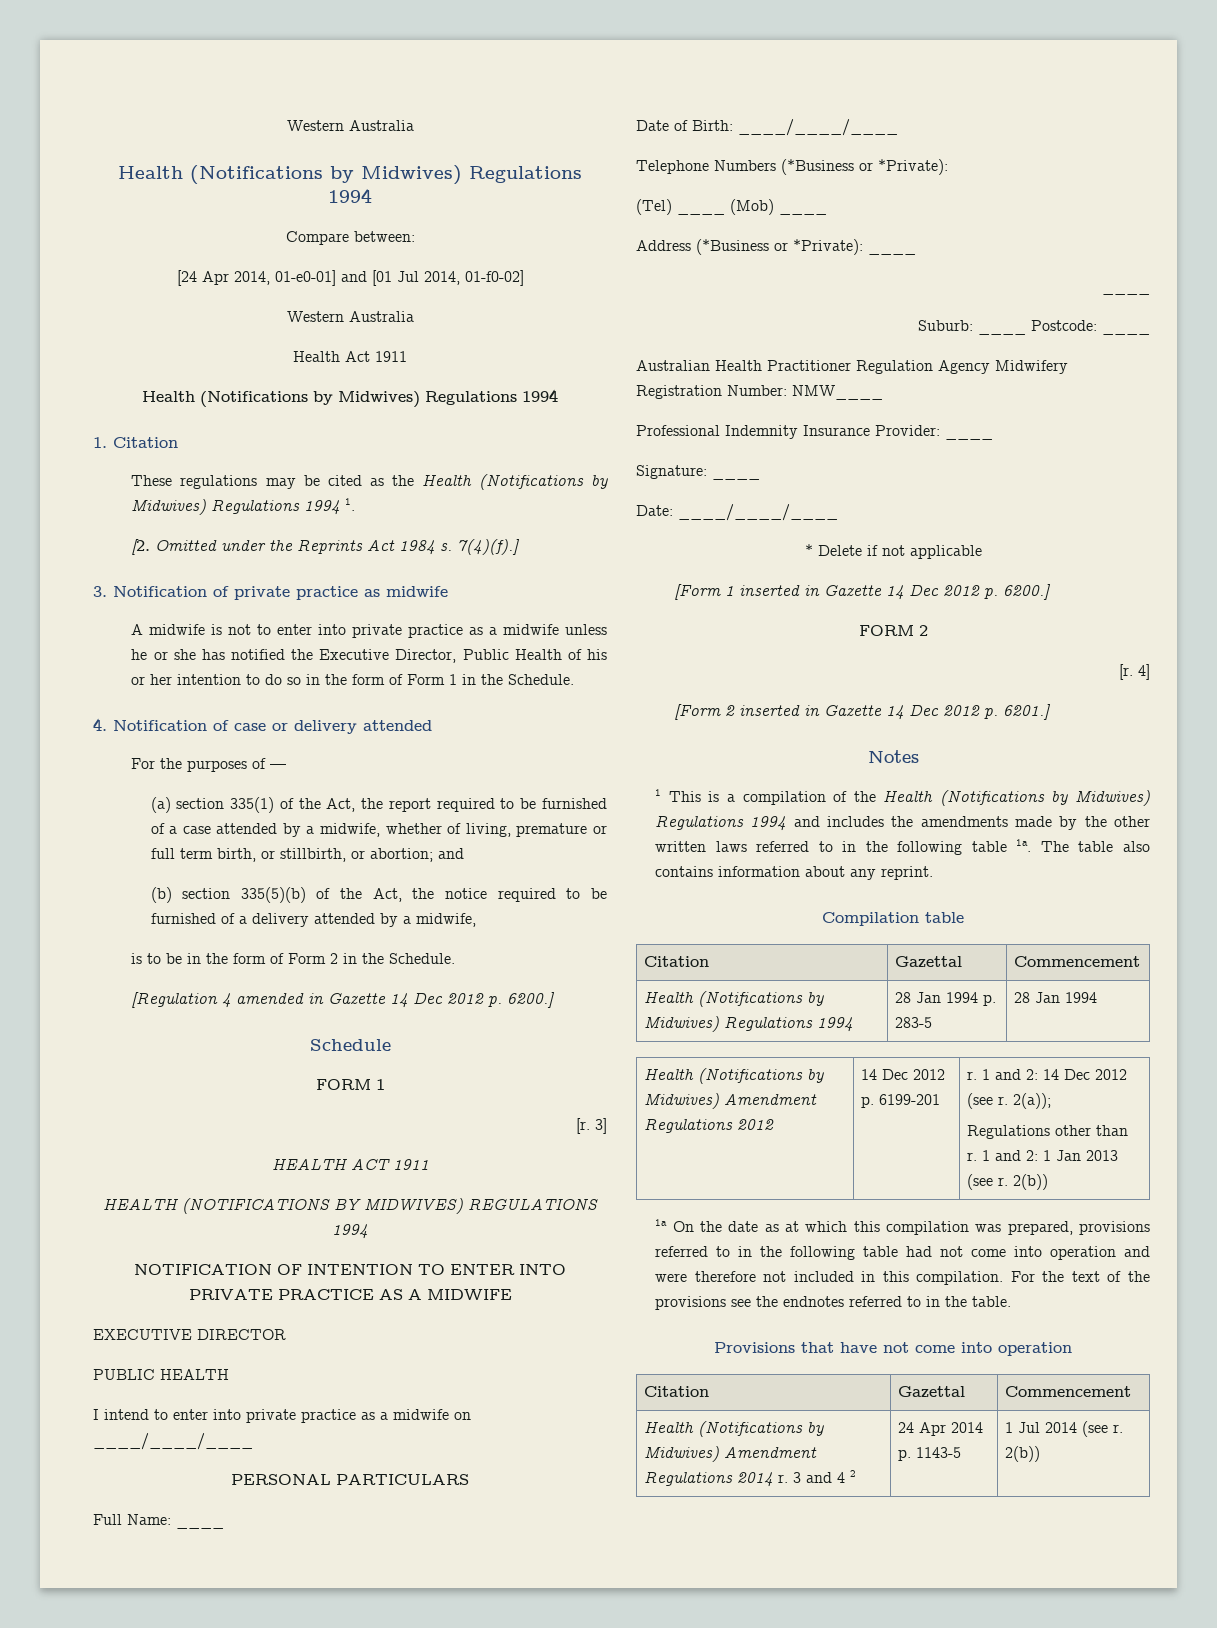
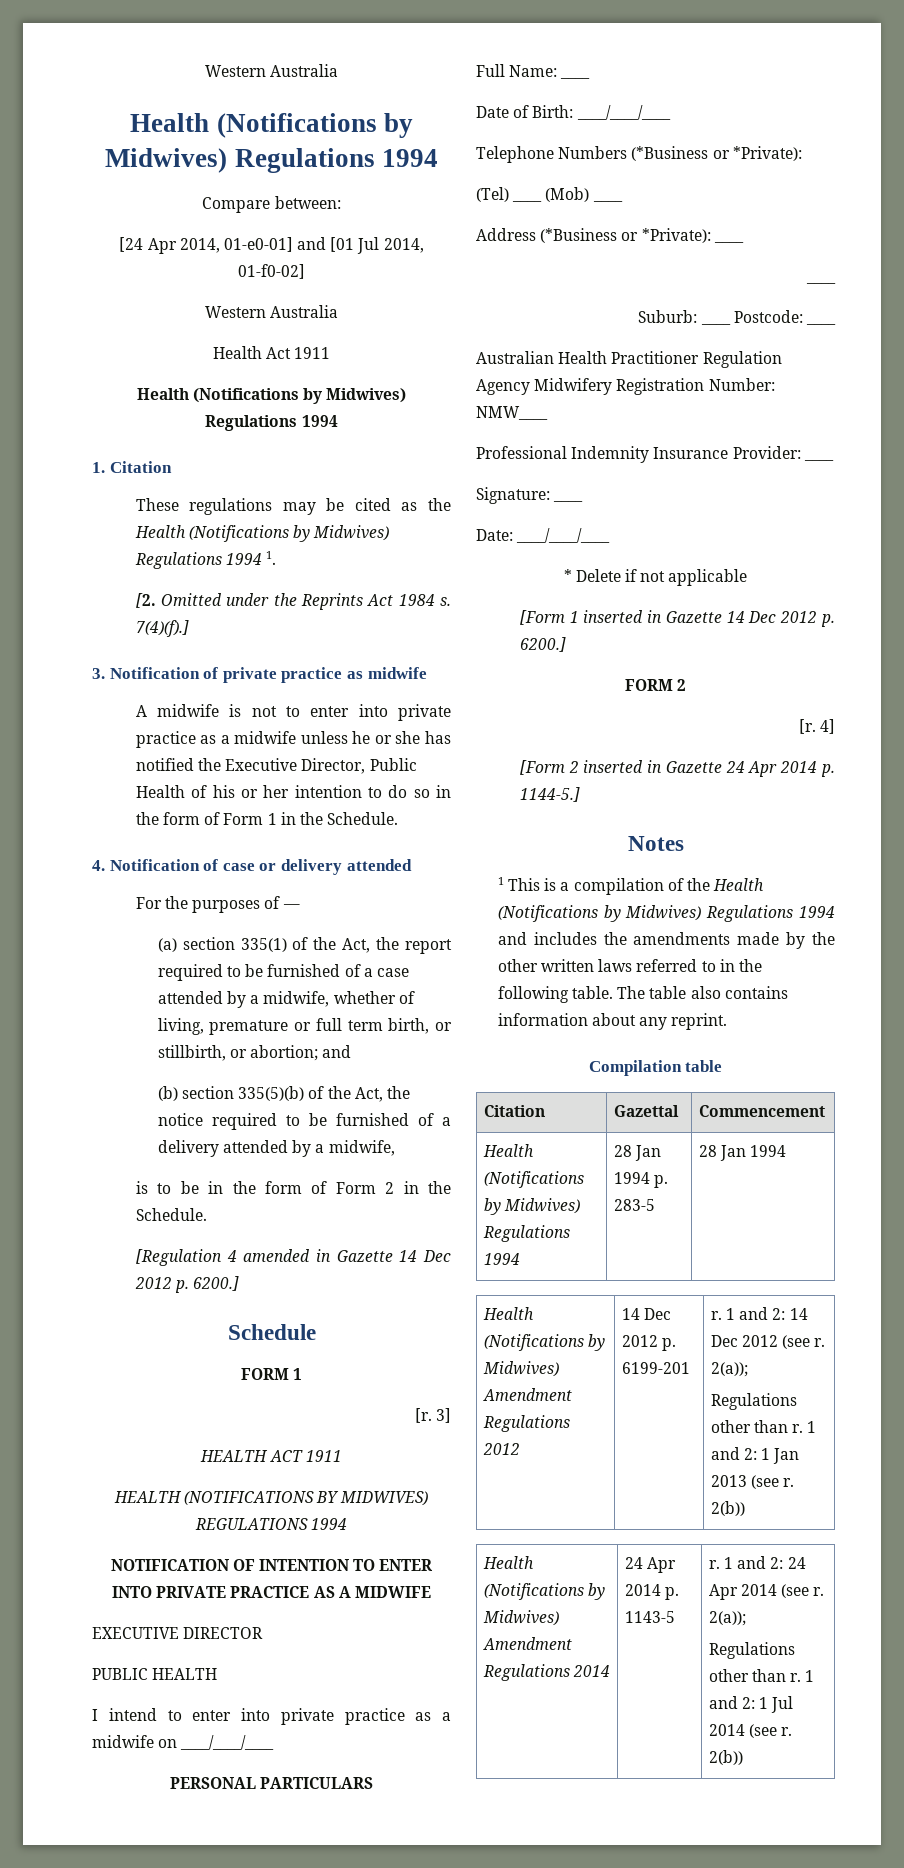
- [Form 2 inserted in Gazette 14 Dec 2012 p. 6201.]
+ [Form 2 inserted in Gazette 24 Apr 2014 p. 1144-5.]
- 1 This is a compilation of the Health (Notifications by Midwives) Regulations 1994 and includes the amendments made by the other written laws referred to in the following table 1a.
+ 1 This is a compilation of the Health (Notifications by Midwives) Regulations 1994 and includes the amendments made by the other written laws referred to in the following table.
- 1a On the date as at which this compilation was prepared, provisions referred to in the following table had not come into operation and were therefore not included in this compilation. For the text of the provisions see the endnotes referred to in the table.
- Provisions that have not come into operation
- Citation | Gazettal | Commencement
- Health (Notifications by Midwives) Amendment Regulations 2014 r. 3 and 4 2 | 24 Apr 2014 p. 1143-5 | 1 Jul 2014 (see r. 2(b))
+ Health (Notifications by Midwives) Amendment Regulations 2014 | 24 Apr 2014 p. 1143-5 | r. 1 and 2: 24 Apr 2014 (see r. 2(a));
+ Regulations other than r. 1 and 2: 1 Jul 2014 (see r. 2(b))

